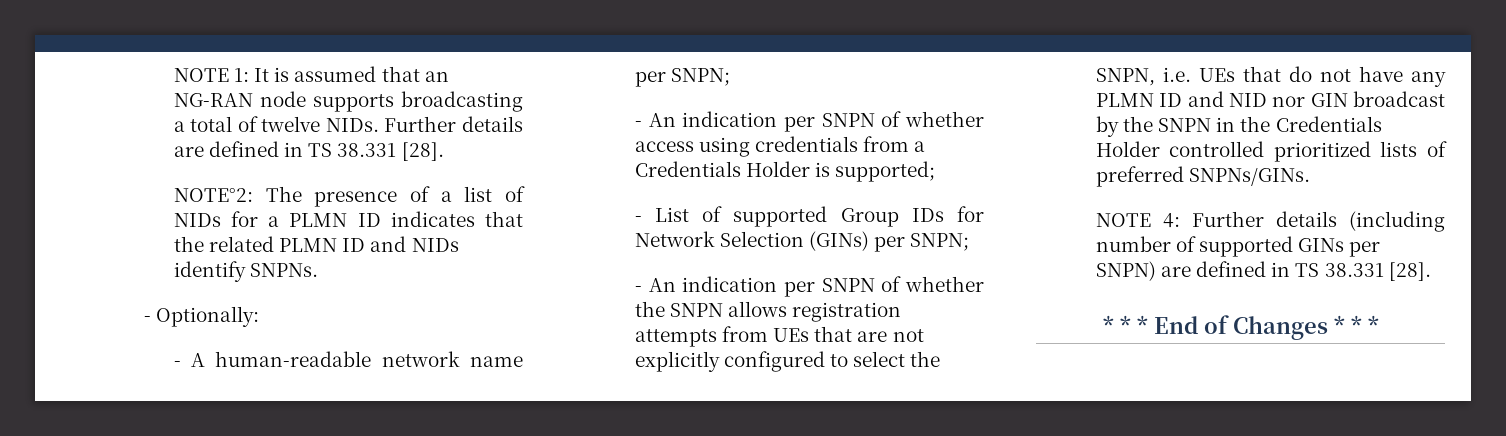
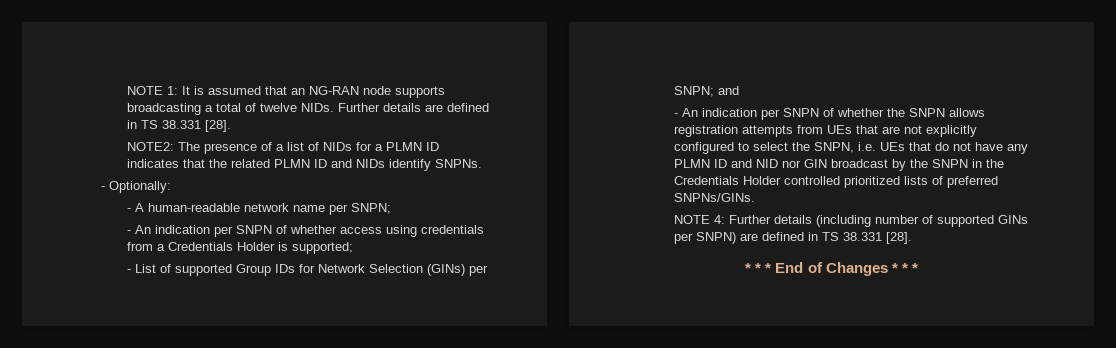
- NOTE°2: The presence of a list of NIDs for a PLMN ID indicates that the related PLMN ID and NIDs identify SNPNs.
+ NOTE2: The presence of a list of NIDs for a PLMN ID indicates that the related PLMN ID and NIDs identify SNPNs.
- - List of supported Group IDs for Network Selection (GINs) per SNPN;
+ - List of supported Group IDs for Network Selection (GINs) per SNPN; and

